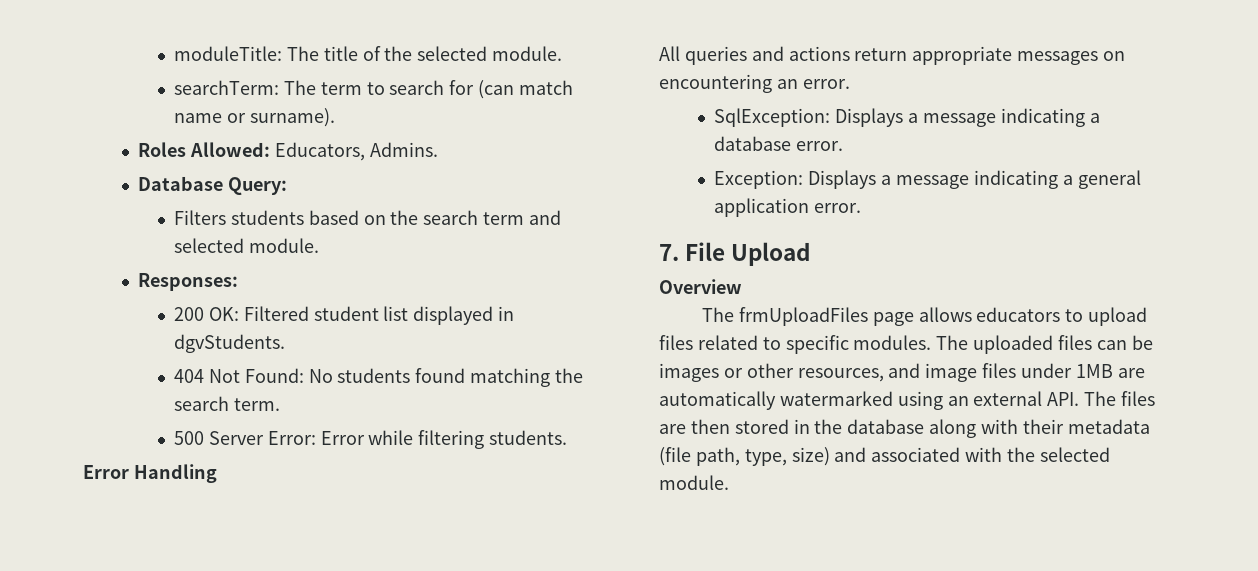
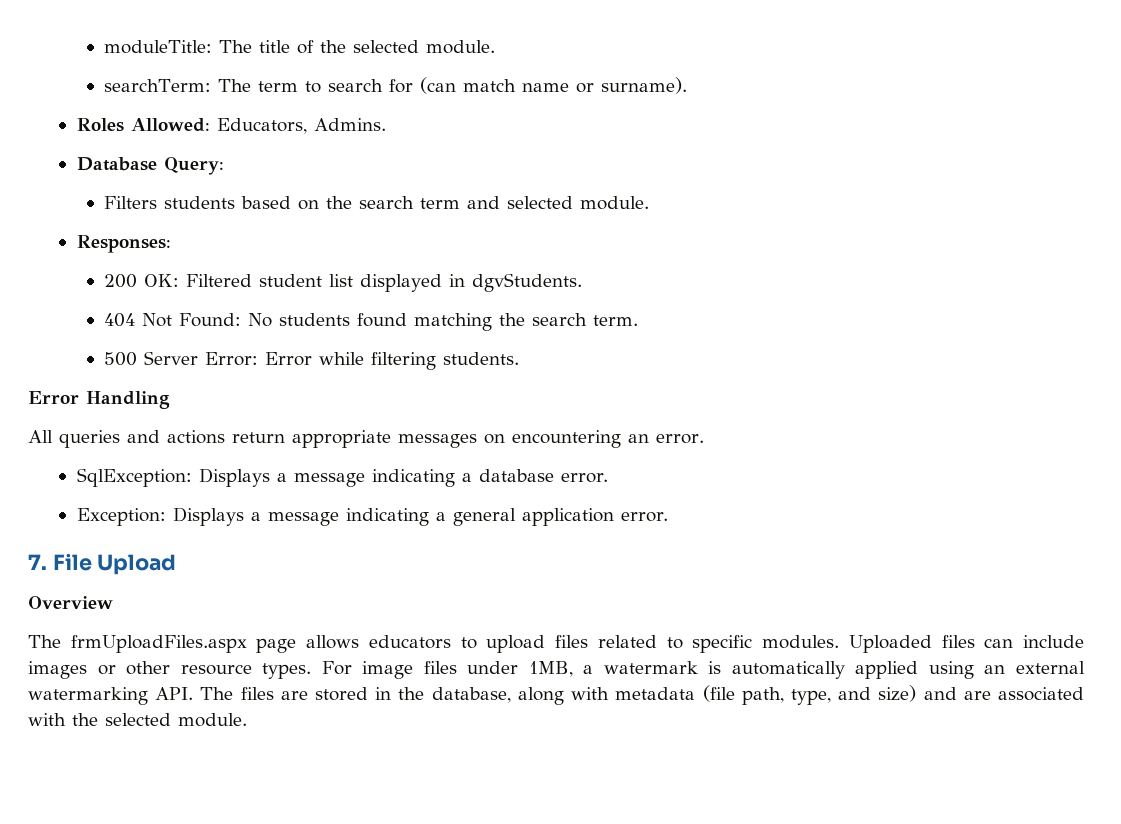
- The frmUploadFiles page allows educators to upload files related to specific modules.
+ The frmUploadFiles.aspx page allows educators to upload files related to specific modules.
- The uploaded files can be images or other resources, and image files under 1MB are automatically watermarked using an external API. The files are then stored in the database along with their metadata (file path, type, size) and associated with the selected module.
+ Uploaded files can include images or other resource types. For image files under 1MB, a watermark is automatically applied using an external watermarking API. The files are stored in the database, along with metadata (file path, type, and size) and are associated with the selected module.

